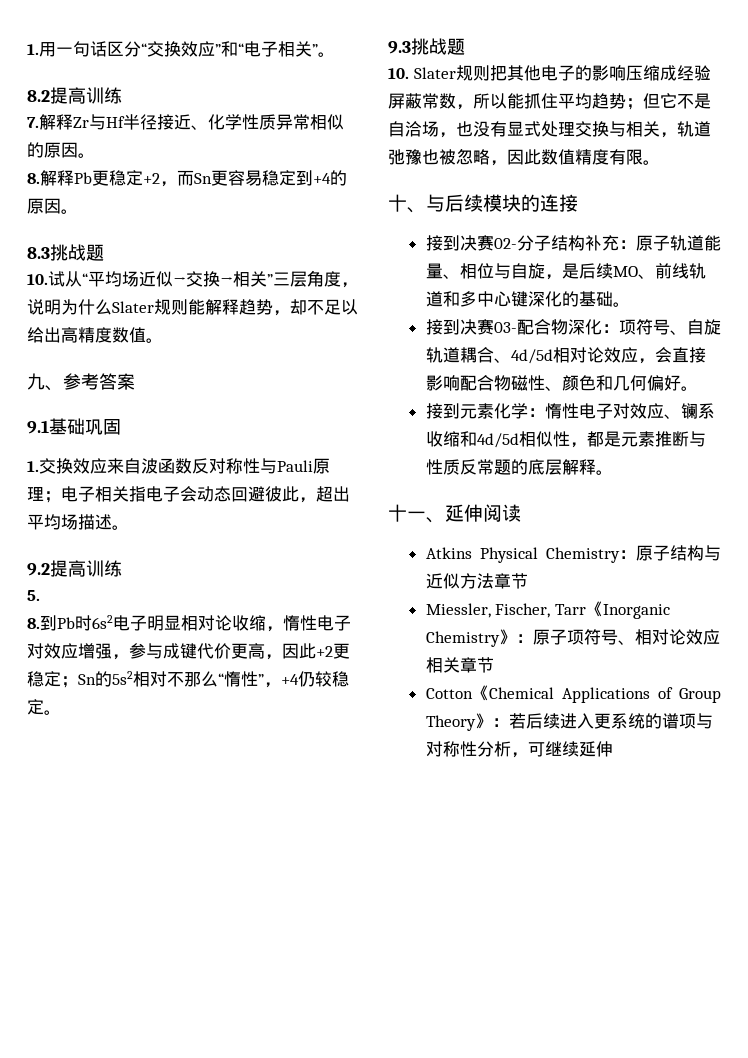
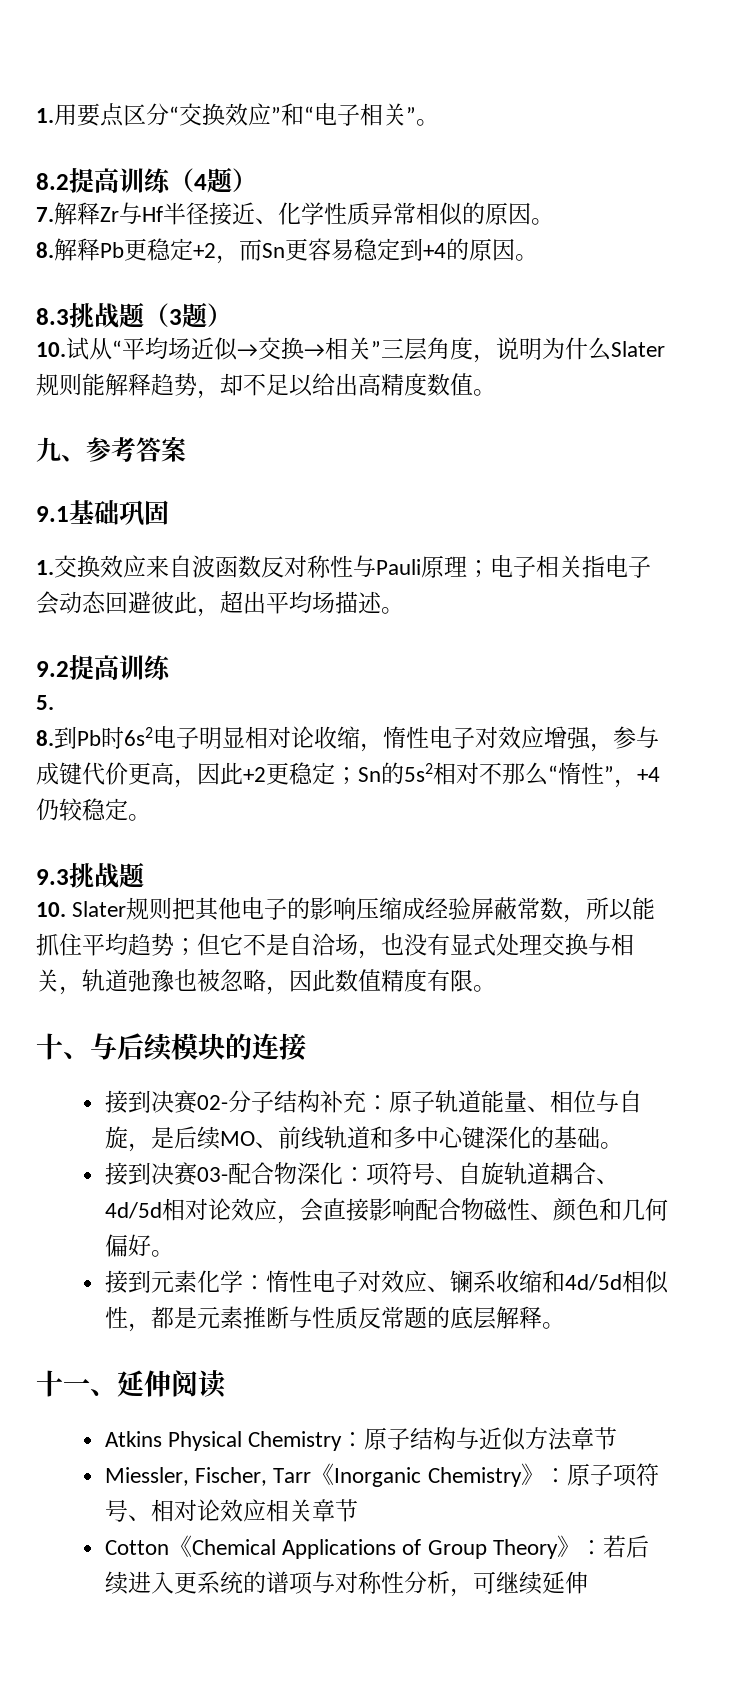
- 1.用一句话区分“交换效应”和“电子相关”。
+ 1.用要点区分“交换效应”和“电子相关”。
- 8.2提高训练
+ 8.2提高训练（4题）
- 8.3挑战题
+ 8.3挑战题（3题）

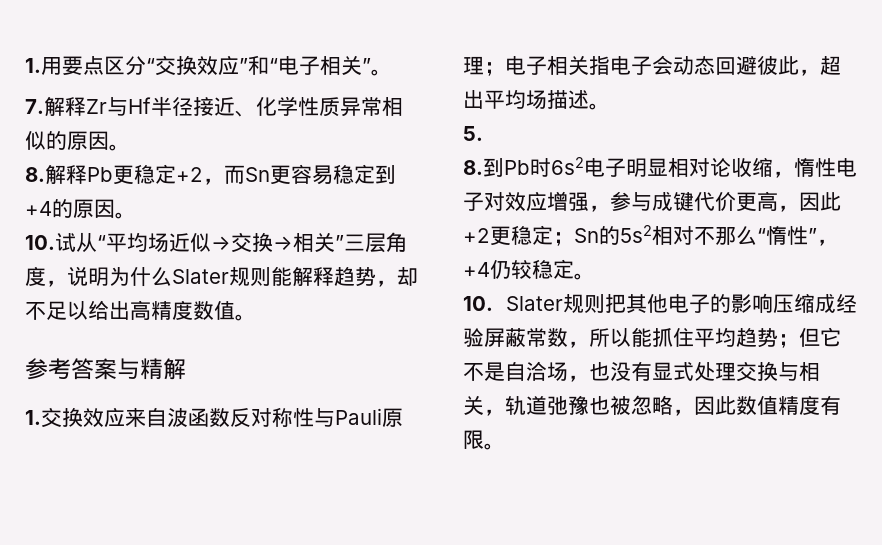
- 8.2提高训练（4题）
- 8.3挑战题（3题）
- 九、参考答案
- 9.1基础巩固
+ 参考答案与精解
- 9.2提高训练
- 9.3挑战题
- 十、与后续模块的连接
- 接到决赛02-分子结构补充：原子轨道能量、相位与自旋，是后续MO、前线轨道和多中心键深化的基础。
- 接到决赛03-配合物深化：项符号、自旋轨道耦合、4d/5d相对论效应，会直接影响配合物磁性、颜色和几何偏好。
- 接到元素化学：惰性电子对效应、镧系收缩和4d/5d相似性，都是元素推断与性质反常题的底层解释。
- 十一、延伸阅读
- Atkins Physical Chemistry：原子结构与近似方法章节
- Miessler, Fischer, Tarr《Inorganic Chemistry》：原子项符号、相对论效应相关章节
- Cotton《Chemical Applications of Group Theory》：若后续进入更系统的谱项与对称性分析，可继续延伸

